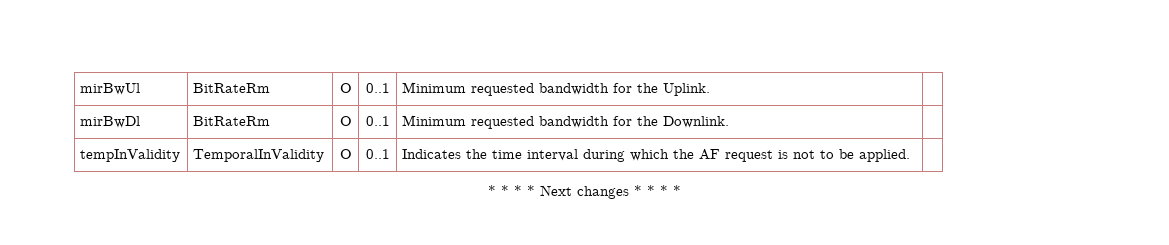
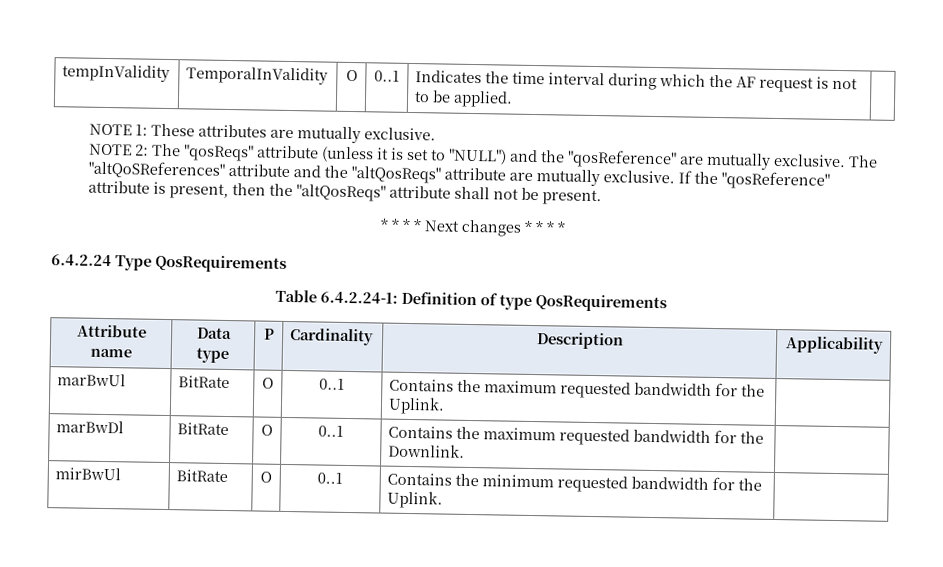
- mirBwUl | BitRateRm | O | 0..1 | Minimum requested bandwidth for the Uplink. |
- mirBwDl | BitRateRm | O | 0..1 | Minimum requested bandwidth for the Downlink. |
+ NOTE 1: These attributes are mutually exclusive.
+ NOTE 2: The "qosReqs" attribute (unless it is set to "NULL") and the "qosReference" are mutually exclusive. The "altQoSReferences" attribute and the "altQosReqs" attribute are mutually exclusive. If the "qosReference" attribute is present, then the "altQosReqs" attribute shall not be present.
+ 6.4.2.24 Type QosRequirements
+ Table 6.4.2.24-1: Definition of type QosRequirements
+ Attribute name | Data type | P | Cardinality | Description | Applicability
+ marBwUl | BitRate | O | 0..1 | Contains the maximum requested bandwidth for the Uplink. |
+ marBwDl | BitRate | O | 0..1 | Contains the maximum requested bandwidth for the Downlink. |
+ mirBwUl | BitRate | O | 0..1 | Contains the minimum requested bandwidth for the Uplink. |

